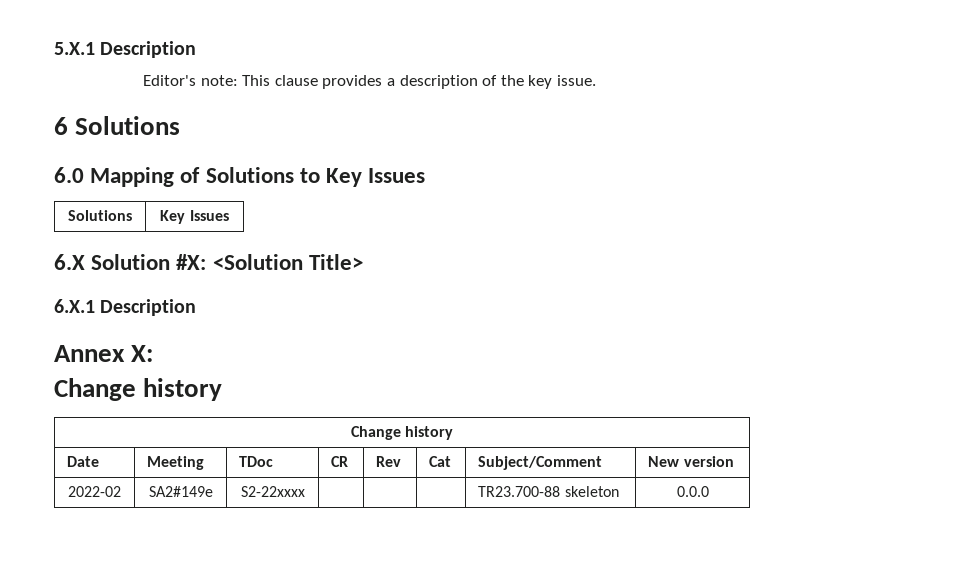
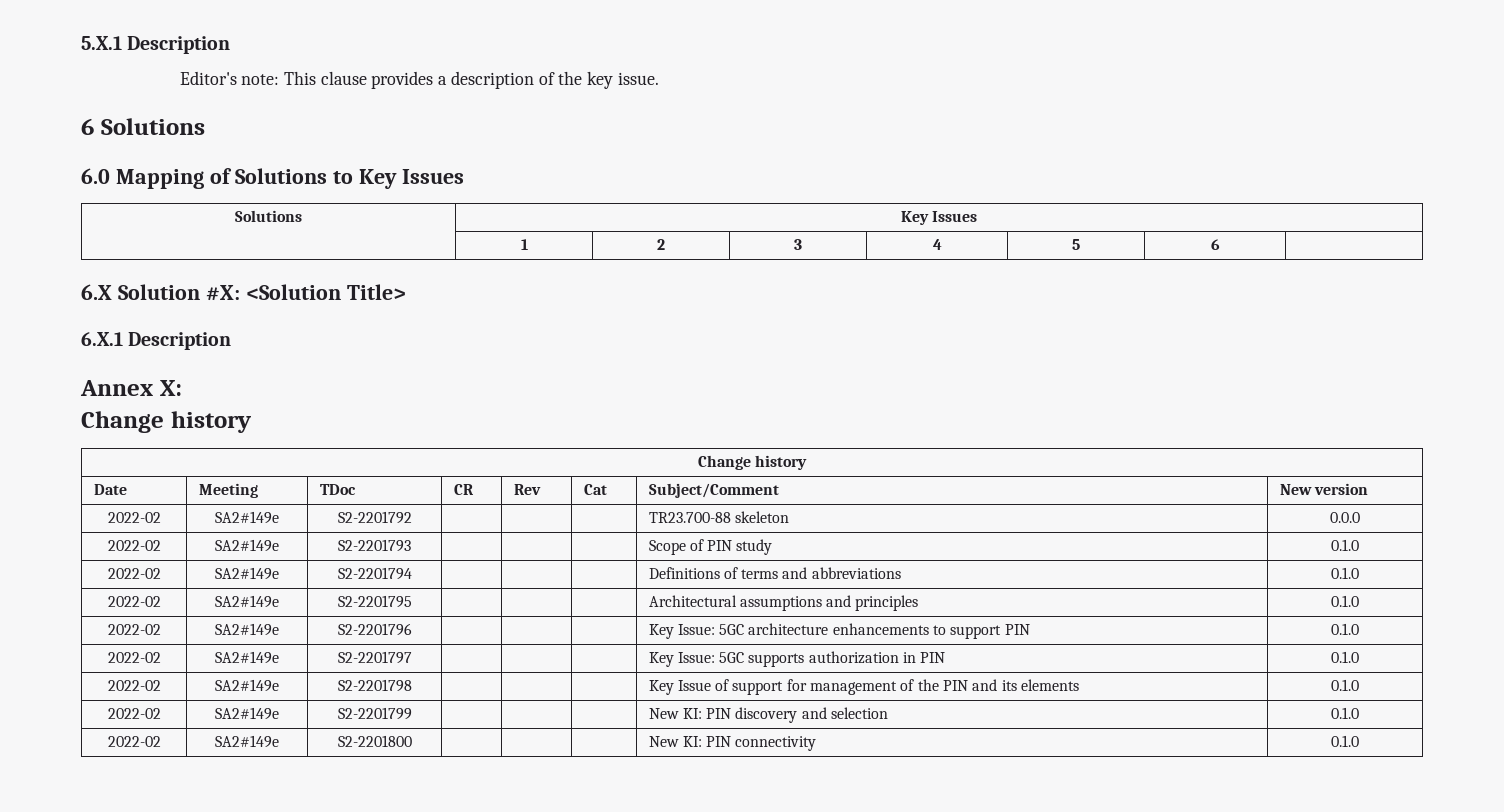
+ | 1 | 2 | 3 | 4 | 5 | 6 |
- 2022-02 | SA2#149e | S2-22xxxx | | | | TR23.700-88 skeleton | 0.0.0
+ 2022-02 | SA2#149e | S2-2201792 | | | | TR23.700-88 skeleton | 0.0.0
+ 2022-02 | SA2#149e | S2-2201793 | | | | Scope of PIN study | 0.1.0
+ 2022-02 | SA2#149e | S2-2201794 | | | | Definitions of terms and abbreviations | 0.1.0
+ 2022-02 | SA2#149e | S2-2201795 | | | | Architectural assumptions and principles | 0.1.0
+ 2022-02 | SA2#149e | S2-2201796 | | | | Key Issue: 5GC architecture enhancements to support PIN | 0.1.0
+ 2022-02 | SA2#149e | S2-2201797 | | | | Key Issue: 5GC supports authorization in PIN | 0.1.0
+ 2022-02 | SA2#149e | S2-2201798 | | | | Key Issue of support for management of the PIN and its elements | 0.1.0
+ 2022-02 | SA2#149e | S2-2201799 | | | | New KI: PIN discovery and selection | 0.1.0
+ 2022-02 | SA2#149e | S2-2201800 | | | | New KI: PIN connectivity | 0.1.0

